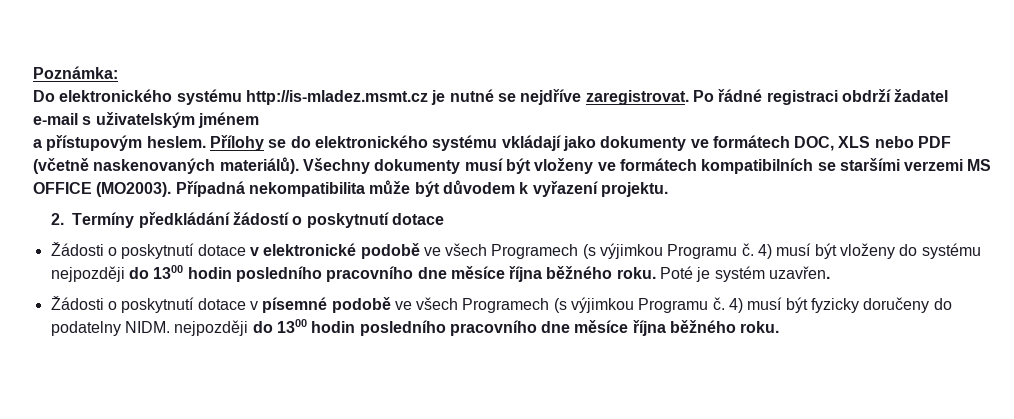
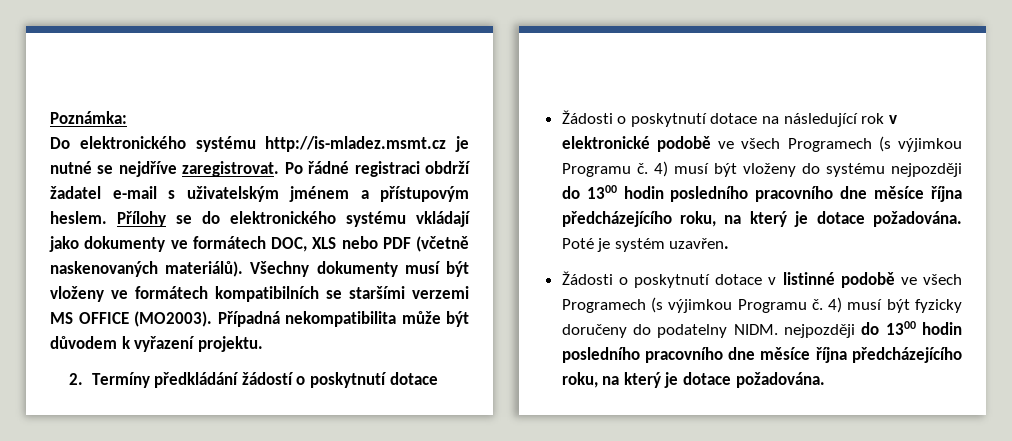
- Po řádné registraci obdrží žadatel e-mail s uživatelským jménem
- a přístupovým heslem.
+ Po řádné registraci obdrží žadatel e-mail s uživatelským jménem a přístupovým heslem.
- Žádosti o poskytnutí dotace v elektronické podobě ve všech Programech (s výjimkou Programu č.
+ Žádosti o poskytnutí dotace na následující rok v elektronické podobě ve všech Programech (s výjimkou Programu č.
- 4) musí být vloženy do systému nejpozději do 1300 hodin posledního pracovního dne měsíce října běžného roku.
+ 4) musí být vloženy do systému nejpozději do 1300 hodin posledního pracovního dne měsíce října předcházejícího roku, na který je dotace požadována.
- Žádosti o poskytnutí dotace v písemné podobě ve všech Programech (s výjimkou Programu č.
+ Žádosti o poskytnutí dotace v listinné podobě ve všech Programech (s výjimkou Programu č.
- 4) musí být fyzicky doručeny do podatelny NIDM. nejpozději do 1300 hodin posledního pracovního dne měsíce října běžného roku.
+ 4) musí být fyzicky doručeny do podatelny NIDM. nejpozději do 1300 hodin posledního pracovního dne měsíce října předcházejícího roku, na který je dotace požadována.

